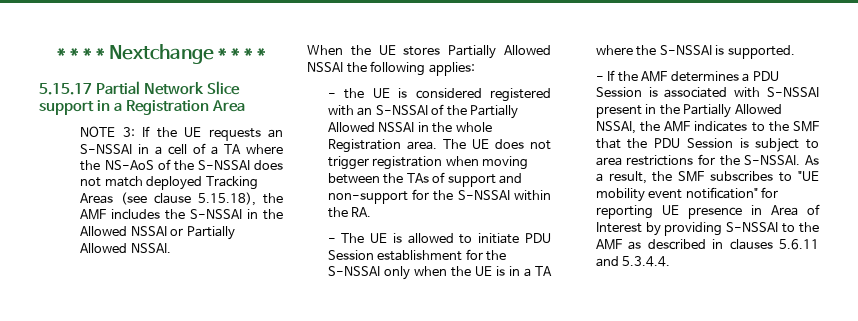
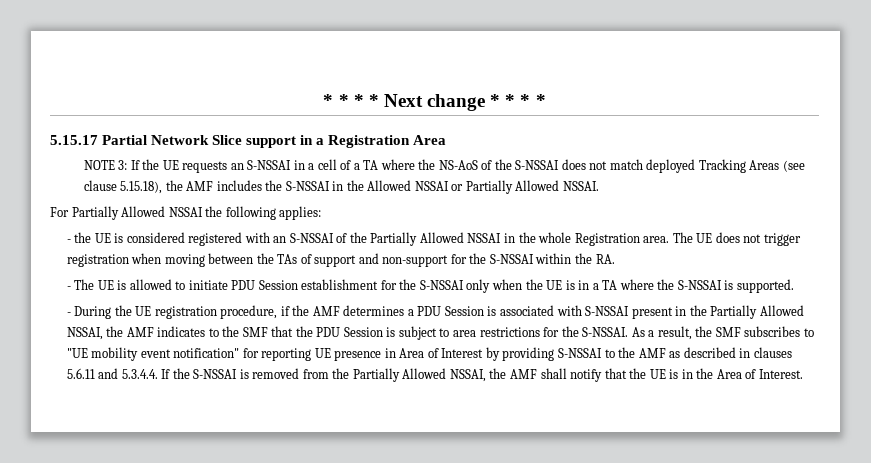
- * * * * Nextchange * * * *
+ * * * * Next change * * * *
- When the UE stores Partially Allowed NSSAI the following applies:
+ For Partially Allowed NSSAI the following applies:
- - If the AMF determines a PDU Session is associated with S-NSSAI present in the Partially Allowed NSSAI, the AMF indicates to the SMF that the PDU Session is subject to area restrictions for the S-NSSAI.
+ - During the UE registration procedure, if the AMF determines a PDU Session is associated with S-NSSAI present in the Partially Allowed NSSAI, the AMF indicates to the SMF that the PDU Session is subject to area restrictions for the S-NSSAI.
- As a result, the SMF subscribes to "UE mobility event notification" for reporting UE presence in Area of Interest by providing S-NSSAI to the AMF as described in clauses 5.6.11 and 5.3.4.4.
+ As a result, the SMF subscribes to "UE mobility event notification" for reporting UE presence in Area of Interest by providing S-NSSAI to the AMF as described in clauses 5.6.11 and 5.3.4.4. If the S-NSSAI is removed from the Partially Allowed NSSAI, the AMF shall notify that the UE is in the Area of Interest.

